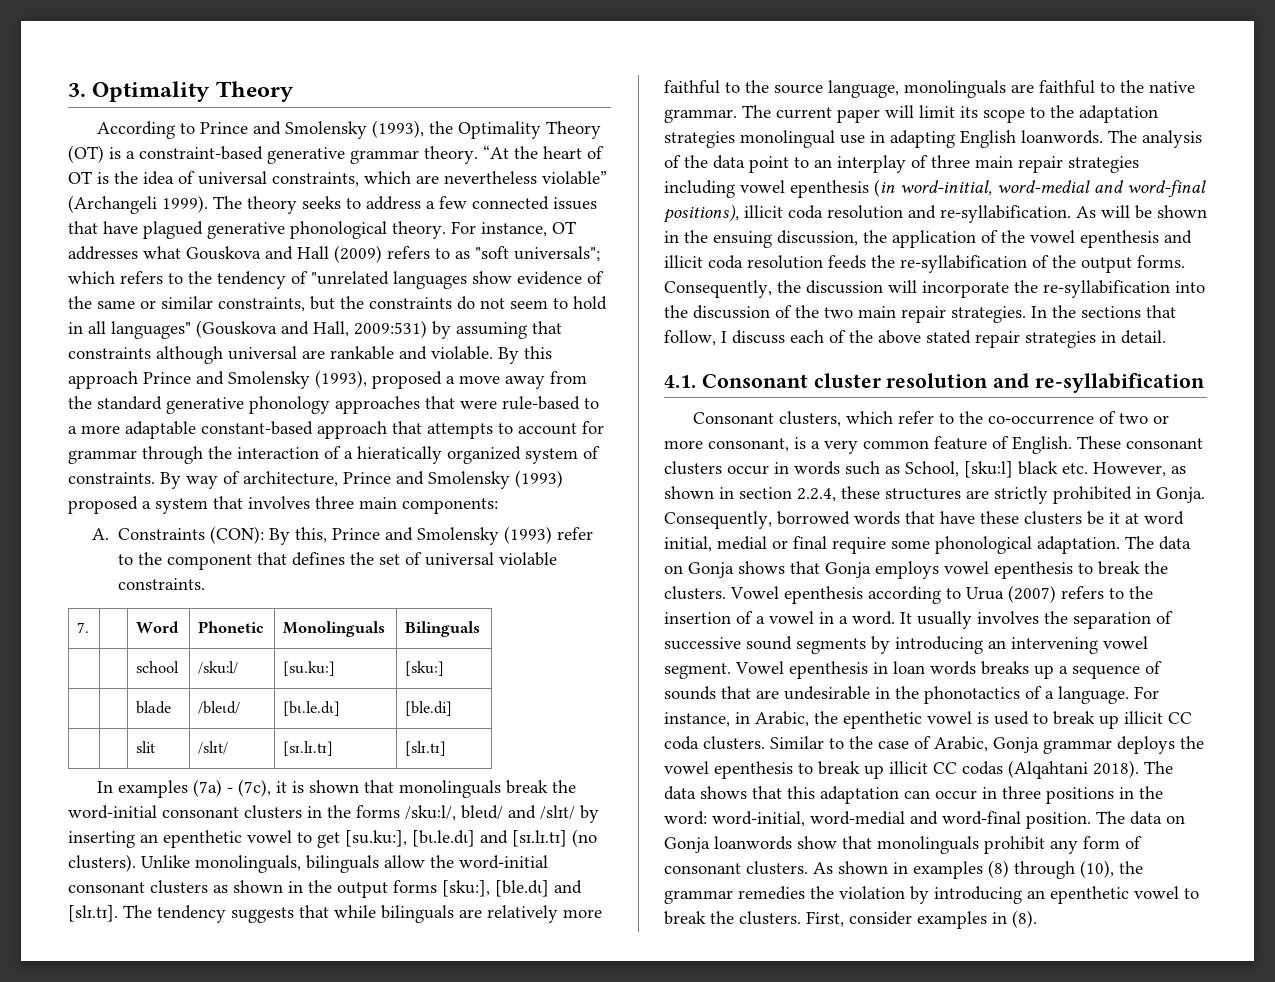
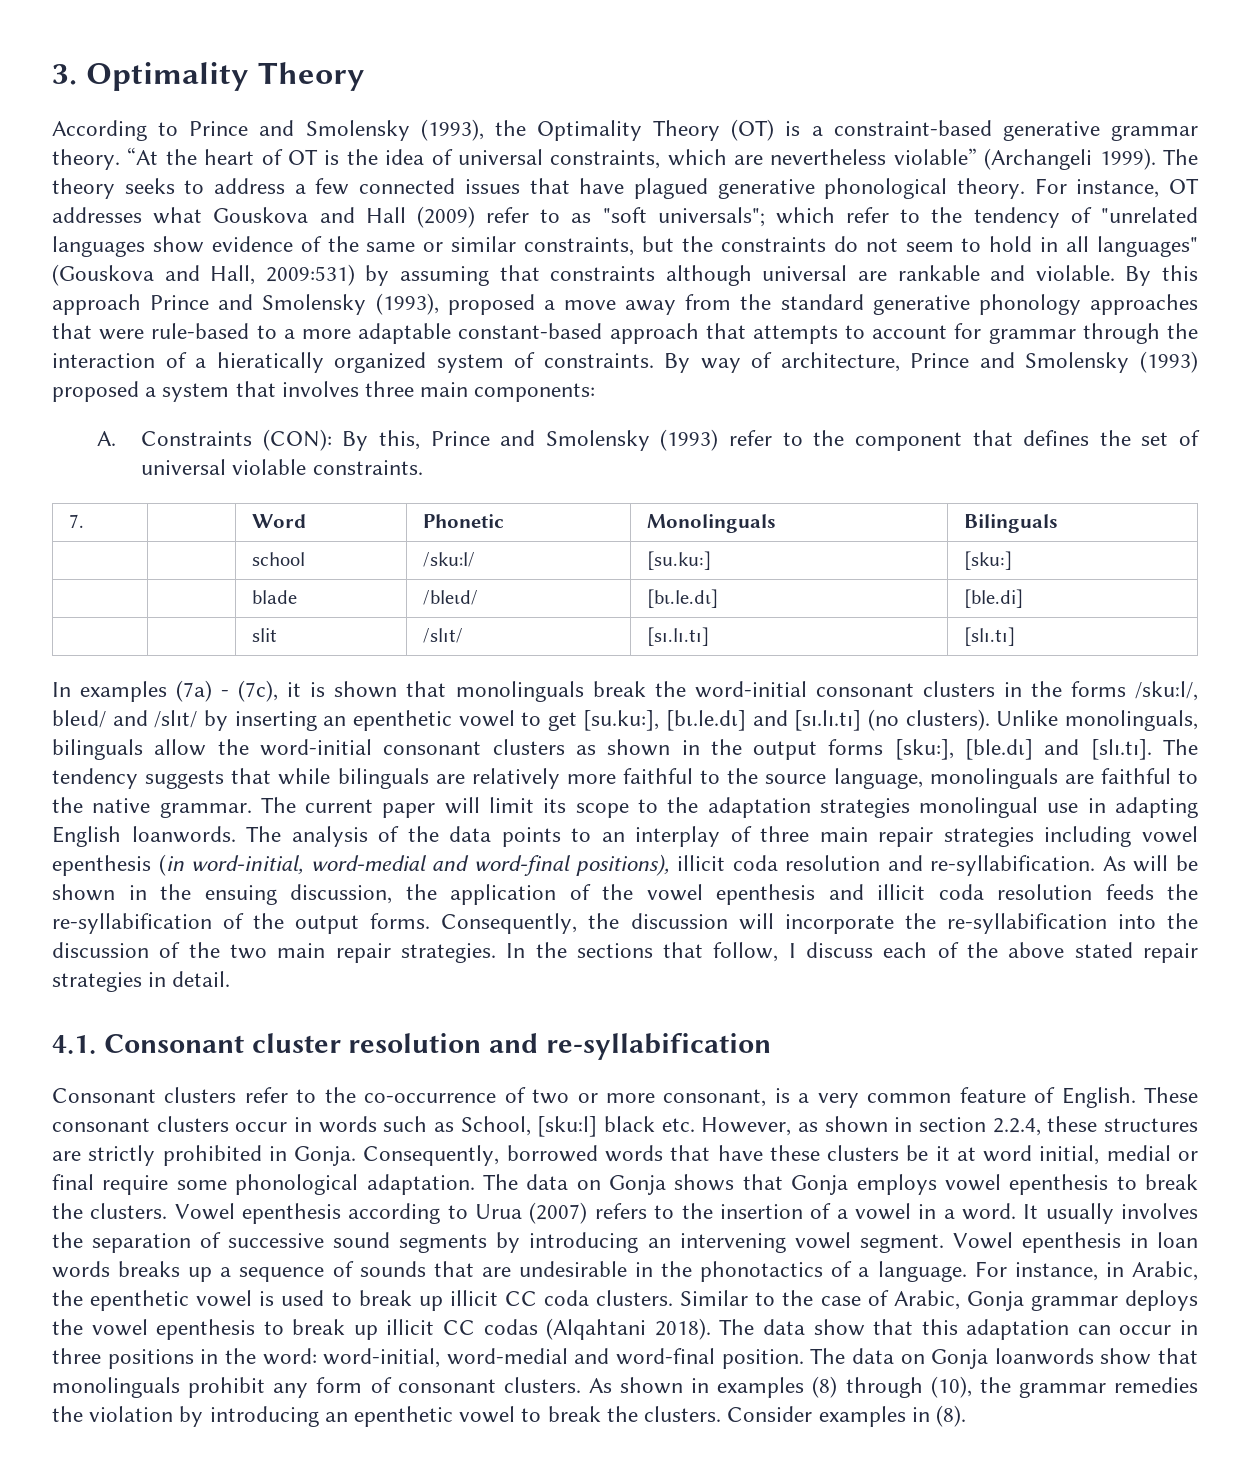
- For instance, OT addresses what Gouskova and Hall (2009) refers to as "soft universals"; which refers to the tendency of "unrelated languages show evidence of the same or similar constraints, but the constraints do not seem to hold in all languages" (Gouskova and Hall, 2009:531) by assuming that constraints although universal are rankable and violable.
+ For instance, OT addresses what Gouskova and Hall (2009) refer to as "soft universals"; which refer to the tendency of "unrelated languages show evidence of the same or similar constraints, but the constraints do not seem to hold in all languages" (Gouskova and Hall, 2009:531) by assuming that constraints although universal are rankable and violable.
- The analysis of the data point to an interplay of three main repair strategies including vowel epenthesis (in word-initial, word-medial and word-final positions), illicit coda resolution and re-syllabification.
+ The analysis of the data points to an interplay of three main repair strategies including vowel epenthesis (in word-initial, word-medial and word-final positions), illicit coda resolution and re-syllabification.
- Consonant clusters, which refer to the co-occurrence of two or more consonant, is a very common feature of English.
+ Consonant clusters refer to the co-occurrence of two or more consonant, is a very common feature of English.
- The data shows that this adaptation can occur in three positions in the word: word-initial, word-medial and word-final position.
+ The data show that this adaptation can occur in three positions in the word: word-initial, word-medial and word-final position.
- First, consider examples in (8).
+ Consider examples in (8).

